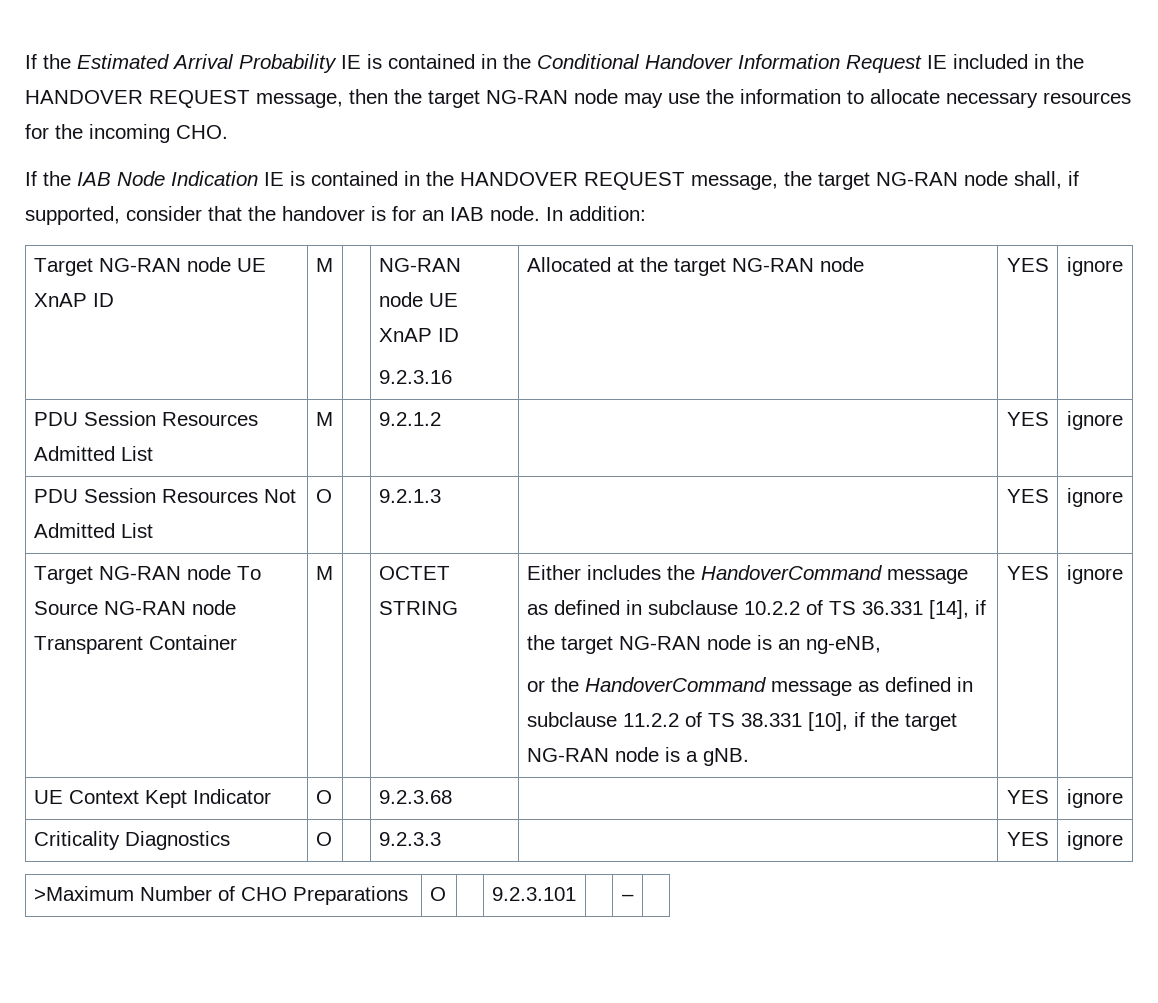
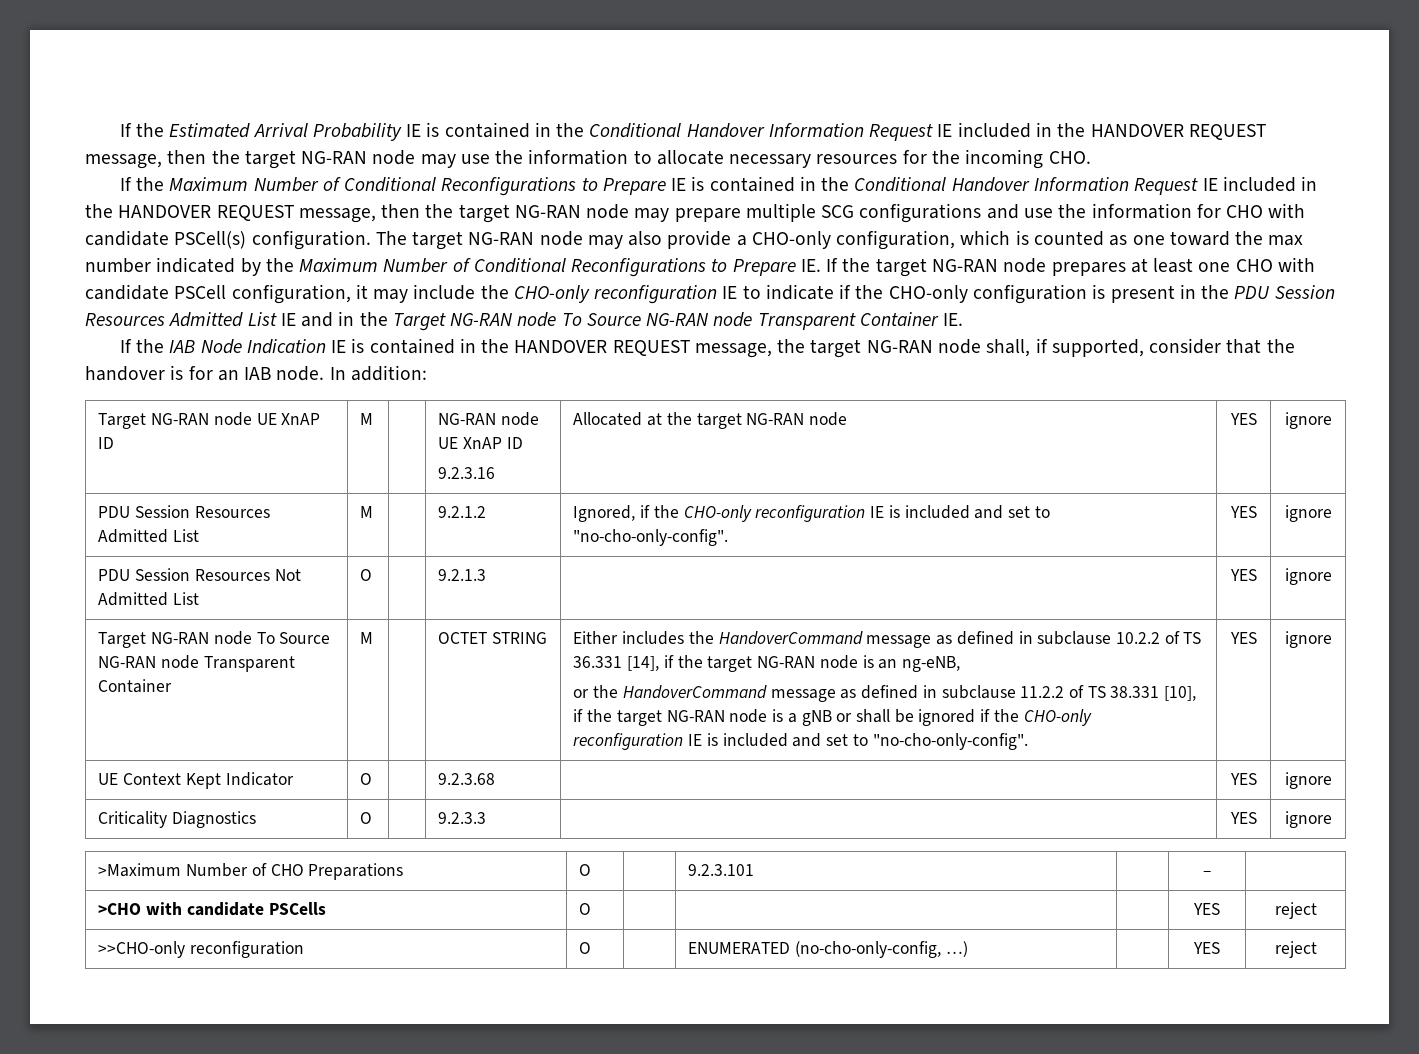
+ If the Maximum Number of Conditional Reconfigurations to Prepare IE is contained in the Conditional Handover Information Request IE included in the HANDOVER REQUEST message, then the target NG-RAN node may prepare multiple SCG configurations and use the information for CHO with candidate PSCell(s) configuration. The target NG-RAN node may also provide a CHO-only configuration, which is counted as one toward the max number indicated by the Maximum Number of Conditional Reconfigurations to Prepare IE. If the target NG-RAN node prepares at least one CHO with candidate PSCell configuration, it may include the CHO-only reconfiguration IE to indicate if the CHO-only configuration is present in the PDU Session Resources Admitted List IE and in the Target NG-RAN node To Source NG-RAN node Transparent Container IE.
- PDU Session Resources Admitted List | M | | 9.2.1.2 | | YES | ignore
+ PDU Session Resources Admitted List | M | | 9.2.1.2 | Ignored, if the CHO-only reconfiguration IE is included and set to "no-cho-only-config". | YES | ignore
- or the HandoverCommand message as defined in subclause 11.2.2 of TS 38.331 [10], if the target NG-RAN node is a gNB.
+ or the HandoverCommand message as defined in subclause 11.2.2 of TS 38.331 [10], if the target NG-RAN node is a gNB or shall be ignored if the CHO-only reconfiguration IE is included and set to "no-cho-only-config".
+ >CHO with candidate PSCells | O | | | | YES | reject
+ >>CHO-only reconfiguration | O | | ENUMERATED (no-cho-only-config, …) | | YES | reject

